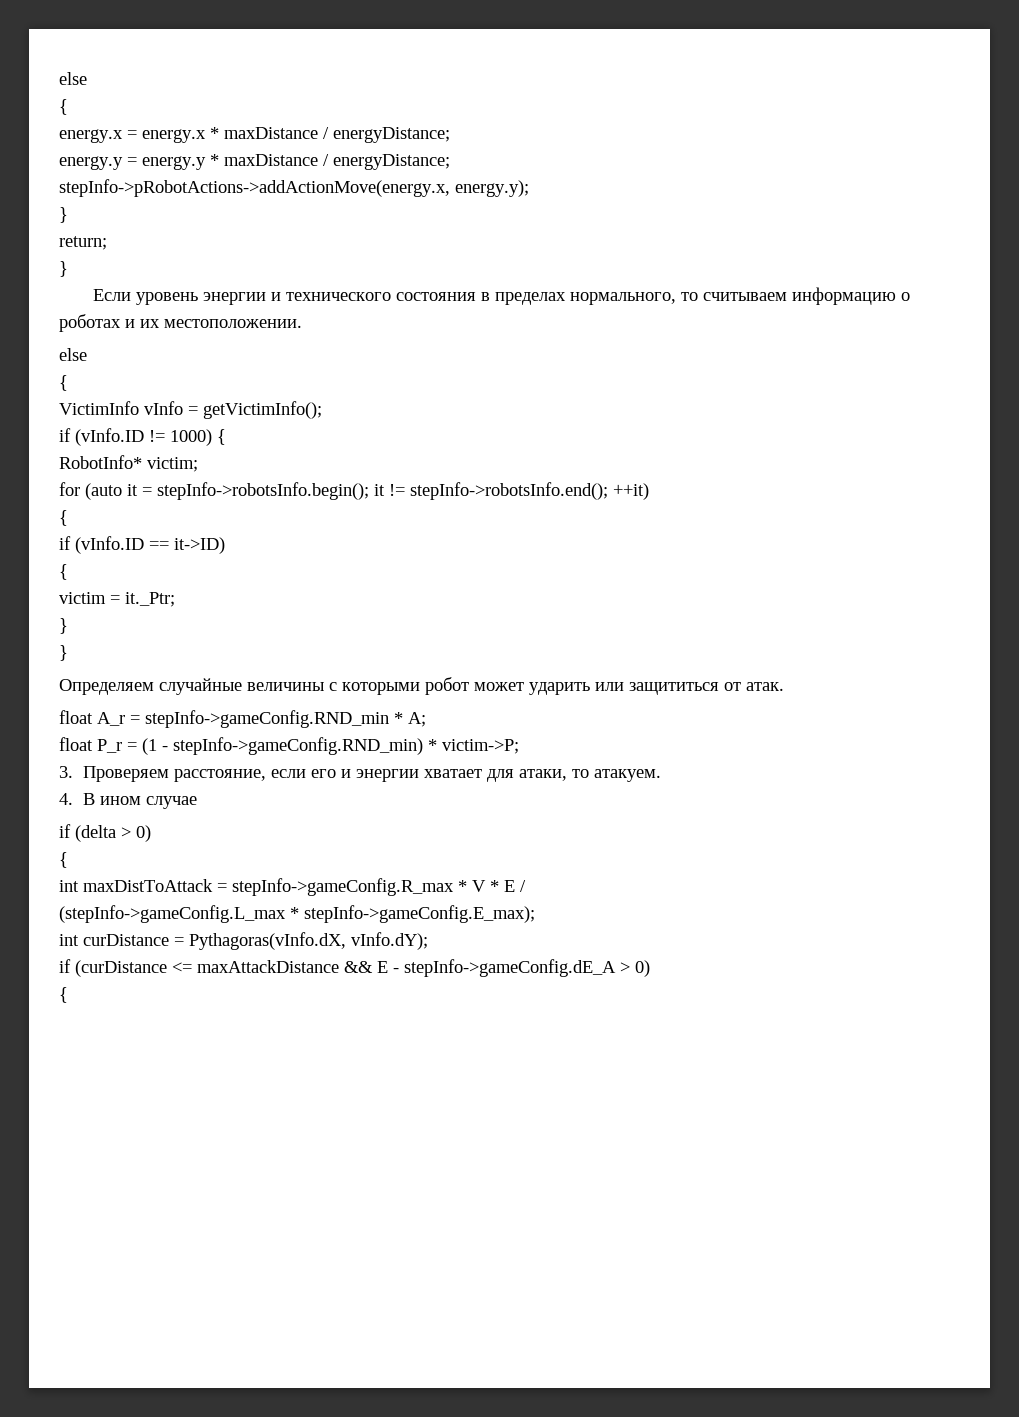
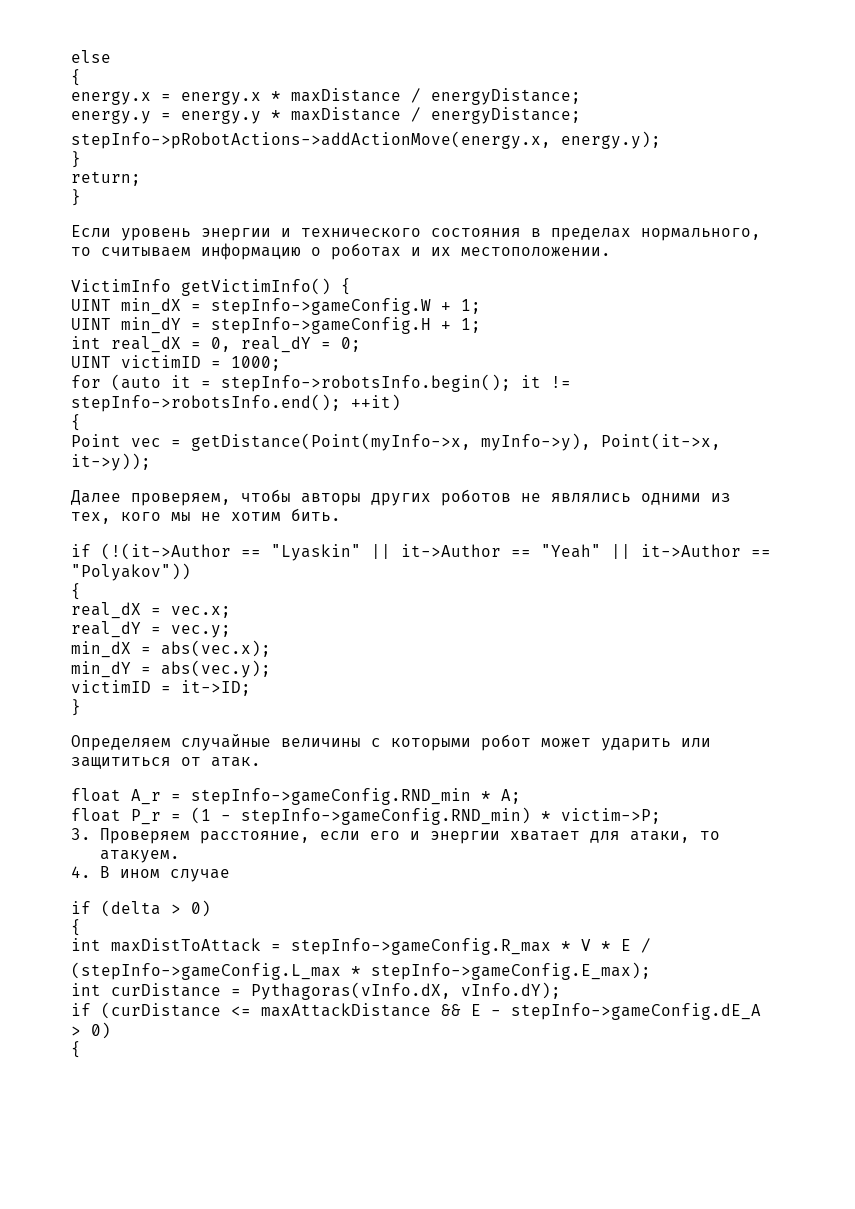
  Если уровень энергии и технического состояния в пределах нормального, то считываем информацию о роботах и их местоположении.
- else
- {
- VictimInfo vInfo = getVictimInfo();
- if (vInfo.ID != 1000) {
- RobotInfo* victim;
+ VictimInfo getVictimInfo() {
+ UINT min_dX = stepInfo->gameConfig.W + 1;
+ UINT min_dY = stepInfo->gameConfig.H + 1;
+ int real_dX = 0, real_dY = 0;
+ UINT victimID = 1000;
- if (vInfo.ID == it->ID)
+ Point vec = getDistance(Point(myInfo->x, myInfo->y), Point(it->x, it->y));
+ Далее проверяем, чтобы авторы других роботов не являлись одними из тех, кого мы не хотим бить.
+ if (!(it->Author == "Lyaskin" || it->Author == "Yeah" || it->Author == "Polyakov"))
  {
- victim = it._Ptr;
- }
+ real_dX = vec.x;
+ real_dY = vec.y;
+ min_dX = abs(vec.x);
+ min_dY = abs(vec.y);
+ victimID = it->ID;

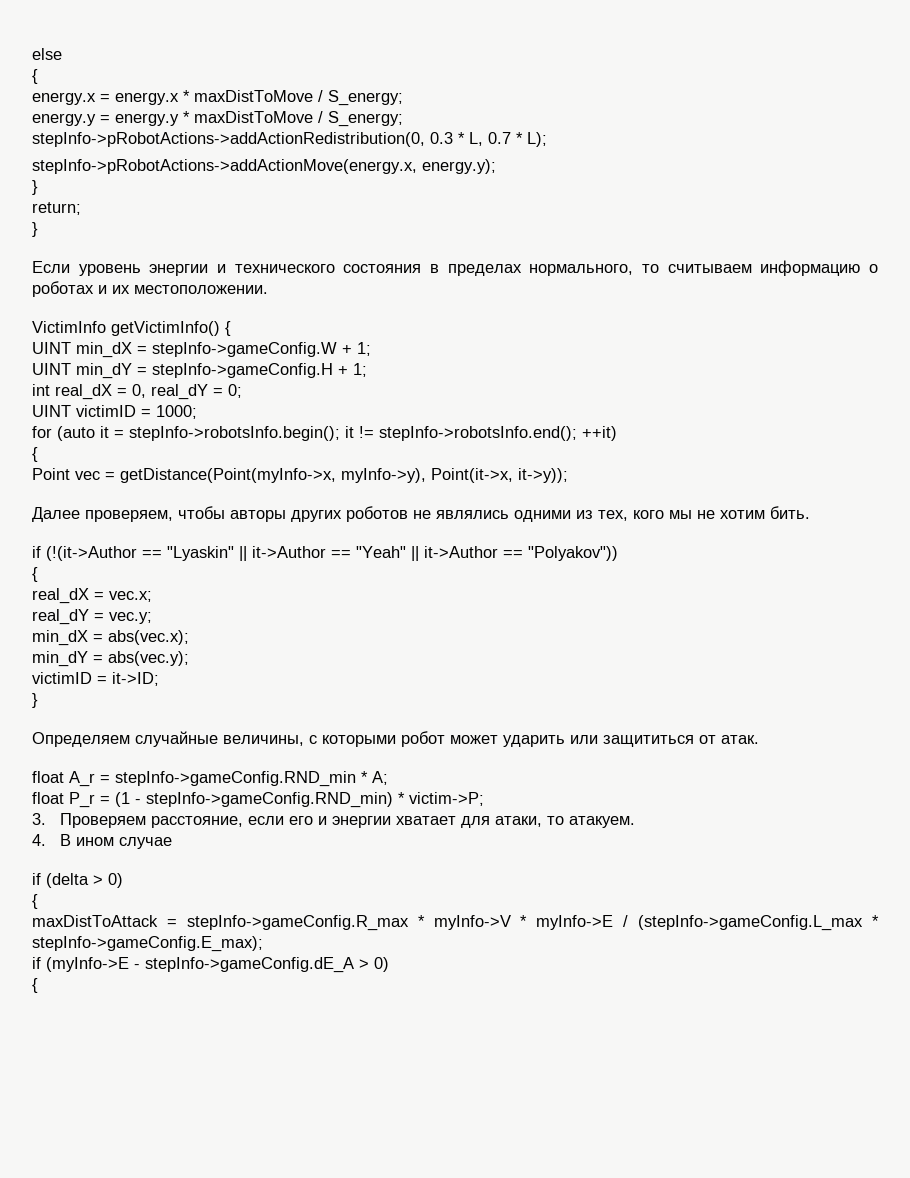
- energy.x = energy.x * maxDistance / energyDistance;
+ energy.x = energy.x * maxDistToMove / S_energy;
- energy.y = energy.y * maxDistance / energyDistance;
+ energy.y = energy.y * maxDistToMove / S_energy;
+ stepInfo->pRobotActions->addActionRedistribution(0, 0.3 * L, 0.7 * L);
- Определяем случайные величины с которыми робот может ударить или защититься от атак.
+ Определяем случайные величины, с которыми робот может ударить или защититься от атак.
- int maxDistToAttack = stepInfo->gameConfig.R_max * V * E /
- (stepInfo->gameConfig.L_max * stepInfo->gameConfig.E_max);
+ maxDistToAttack = stepInfo->gameConfig.R_max * myInfo->V * myInfo->E / (stepInfo->gameConfig.L_max * stepInfo->gameConfig.E_max);
- int curDistance = Pythagoras(vInfo.dX, vInfo.dY);
- if (curDistance <= maxAttackDistance && E - stepInfo->gameConfig.dE_A > 0)
+ if (myInfo->E - stepInfo->gameConfig.dE_A > 0)

